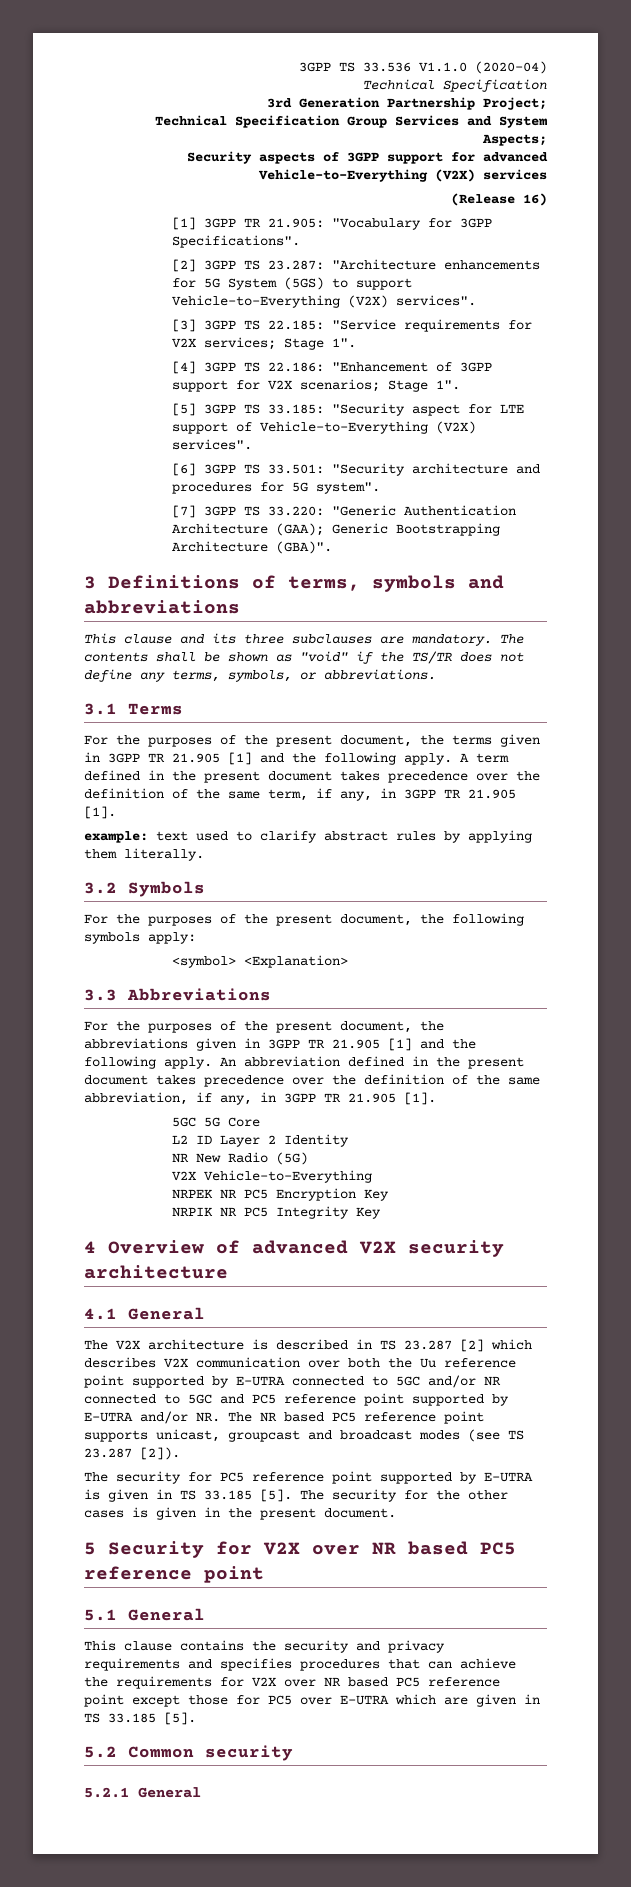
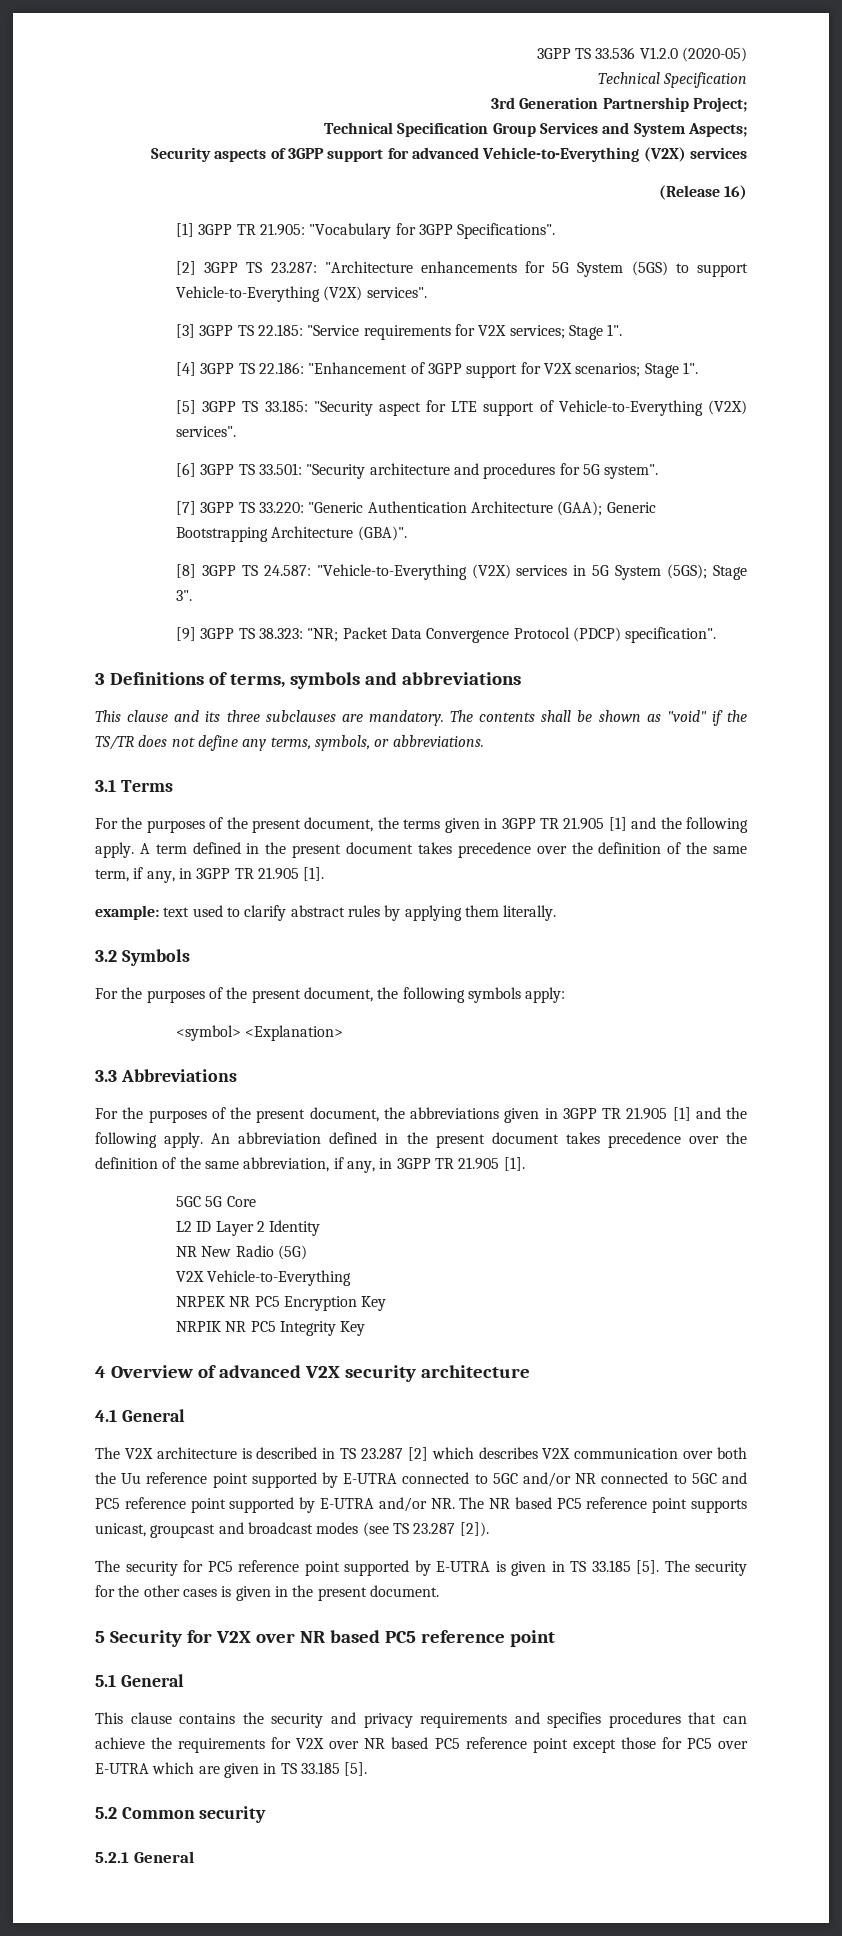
- 3GPP TS 33.536 V1.1.0 (2020-04)
+ 3GPP TS 33.536 V1.2.0 (2020-05)
+ [8] 3GPP TS 24.587: "Vehicle-to-Everything (V2X) services in 5G System (5GS); Stage 3".
+ [9] 3GPP TS 38.323: "NR; Packet Data Convergence Protocol (PDCP) specification".

